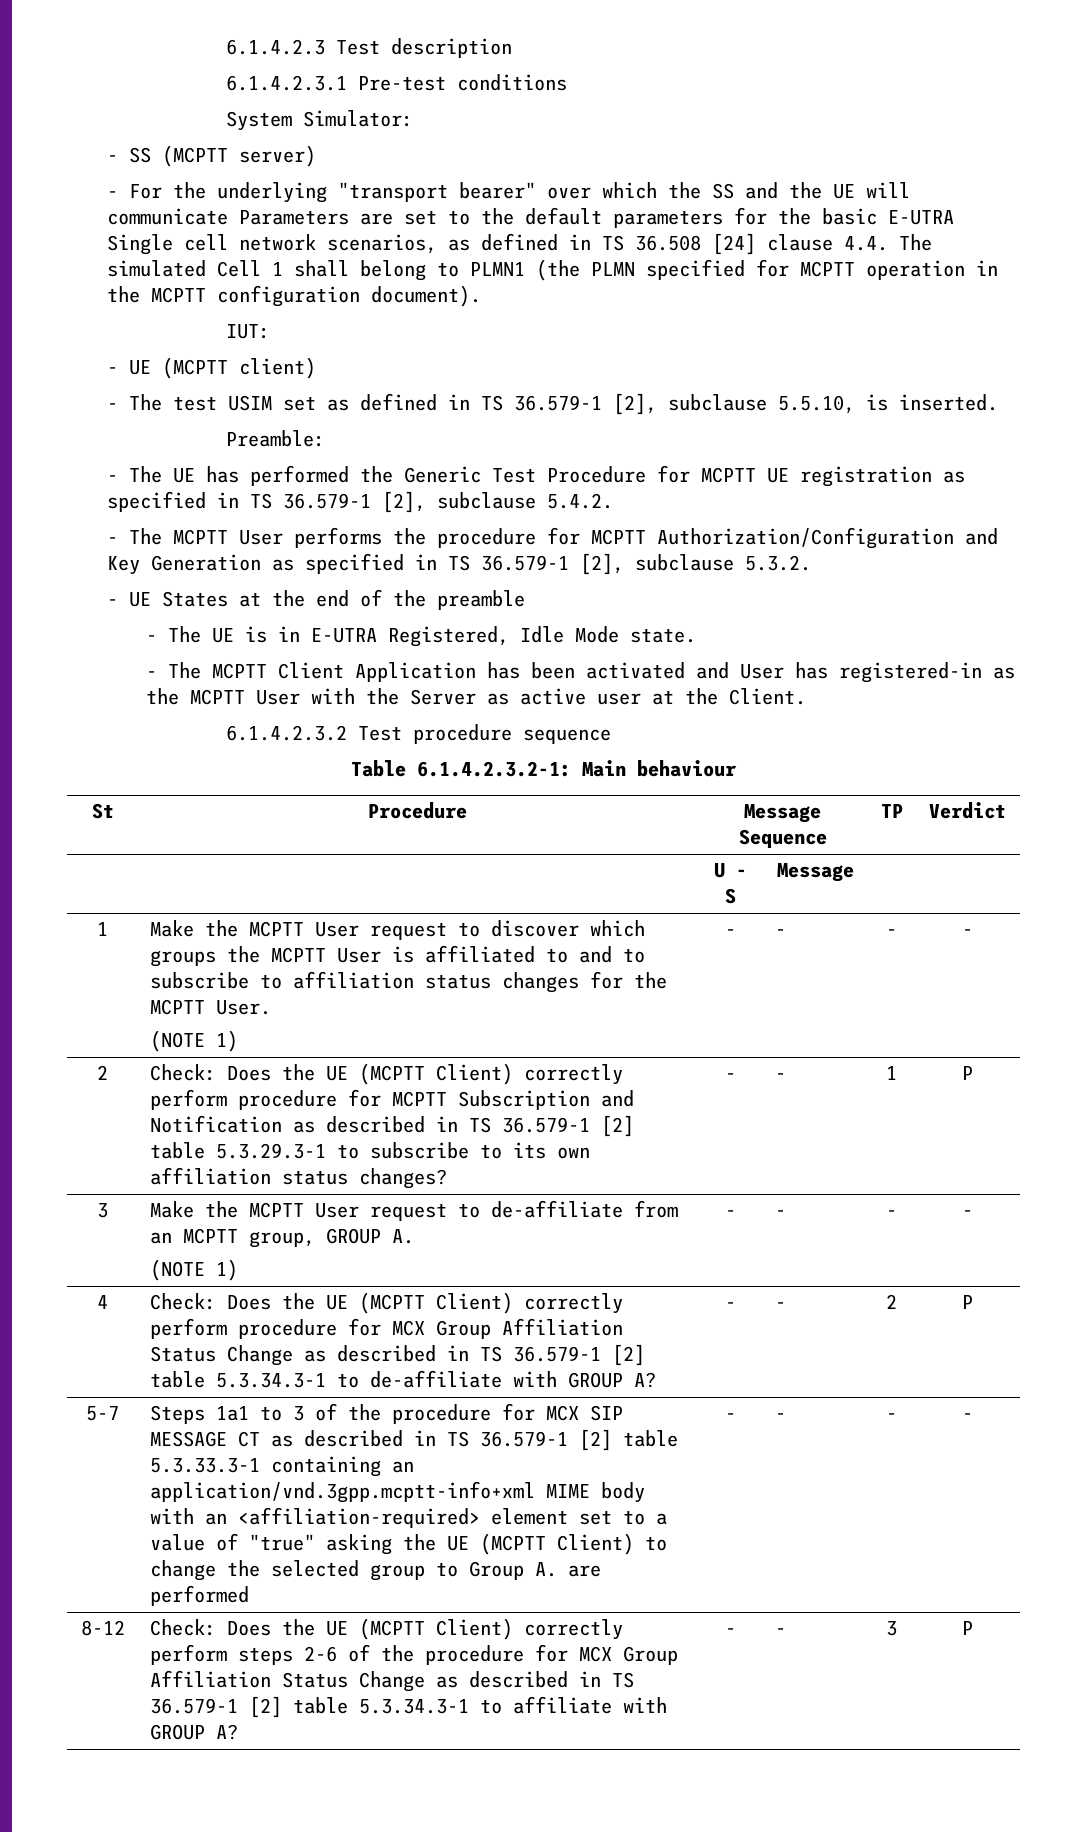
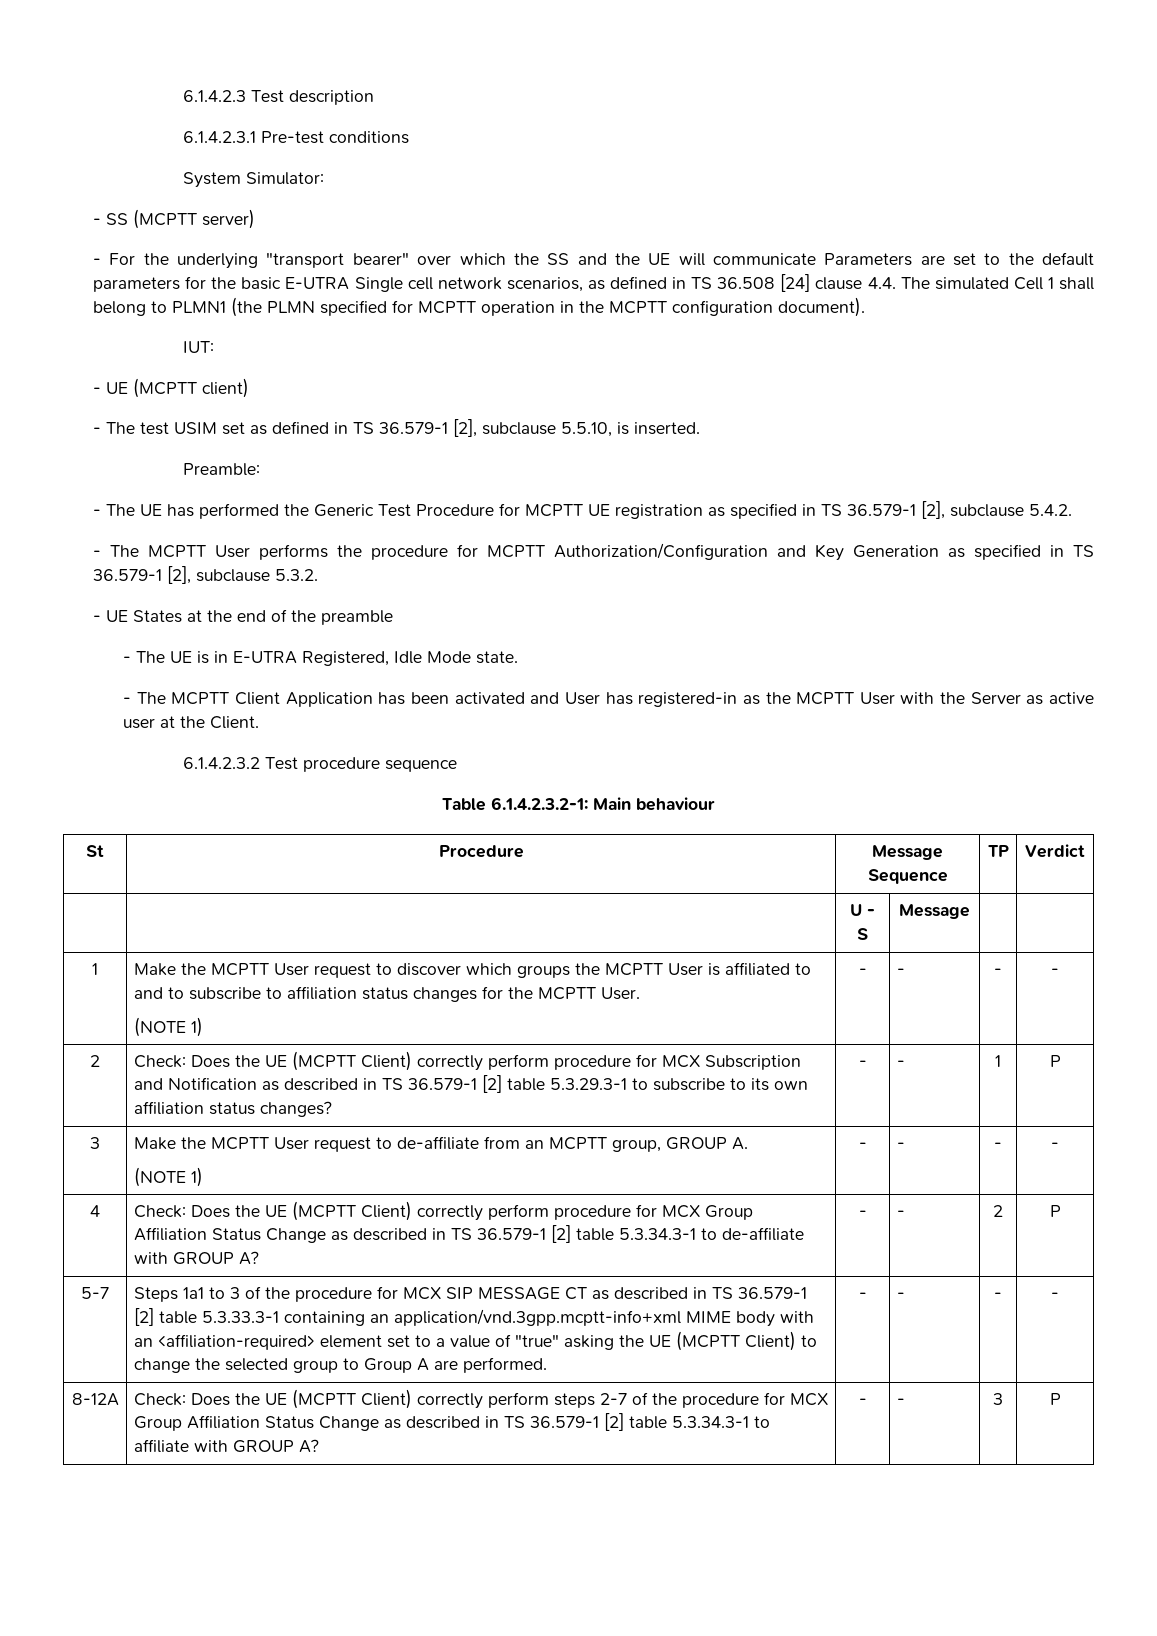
- 2 | Check: Does the UE (MCPTT Client) correctly perform procedure for MCPTT Subscription and Notification as described in TS 36.579-1 [2] table 5.3.29.3-1 to subscribe to its own affiliation status changes? | - | - | 1 | P
+ 2 | Check: Does the UE (MCPTT Client) correctly perform procedure for MCX Subscription and Notification as described in TS 36.579-1 [2] table 5.3.29.3-1 to subscribe to its own affiliation status changes? | - | - | 1 | P
- Steps 1a1 to 3 of the procedure for MCX SIP MESSAGE CT as described in TS 36.579-1 [2] table 5.3.33.3-1 containing an application/vnd.3gpp.mcptt-info+xml MIME body with an <affiliation-required> element set to a value of "true" asking the UE (MCPTT Client) to change the selected group to Group A. are performed | - | - | - | -
- 8-12 | Check: Does the UE (MCPTT Client) correctly perform steps 2-6 of the procedure for MCX Group Affiliation Status Change as described in TS 36.579-1 [2] table 5.3.34.3-1 to affiliate with GROUP A? | - | - | 3 | P
+ Steps 1a1 to 3 of the procedure for MCX SIP MESSAGE CT as described in TS 36.579-1 [2] table 5.3.33.3-1 containing an application/vnd.3gpp.mcptt-info+xml MIME body with an <affiliation-required> element set to a value of "true" asking the UE (MCPTT Client) to change the selected group to Group A are performed. | - | - | - | -
+ 8-12A | Check: Does the UE (MCPTT Client) correctly perform steps 2-7 of the procedure for MCX Group Affiliation Status Change as described in TS 36.579-1 [2] table 5.3.34.3-1 to affiliate with GROUP A? | - | - | 3 | P

